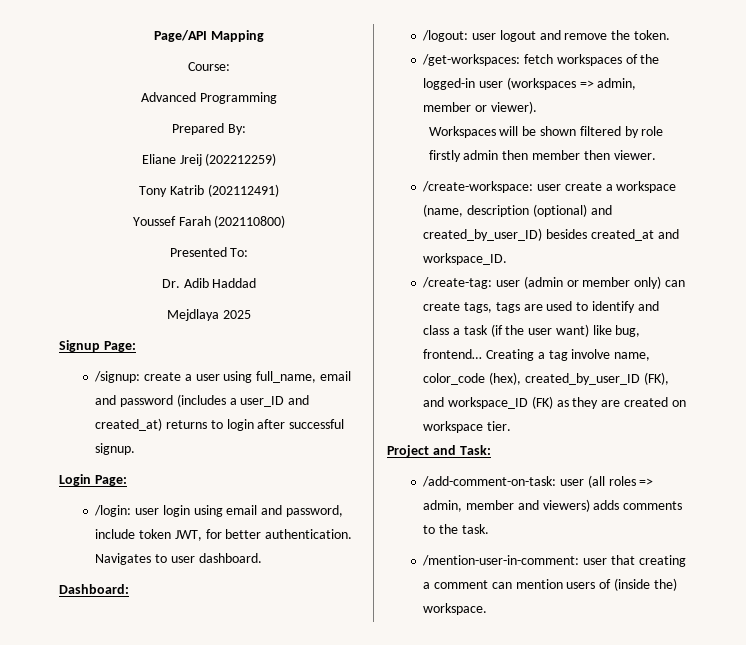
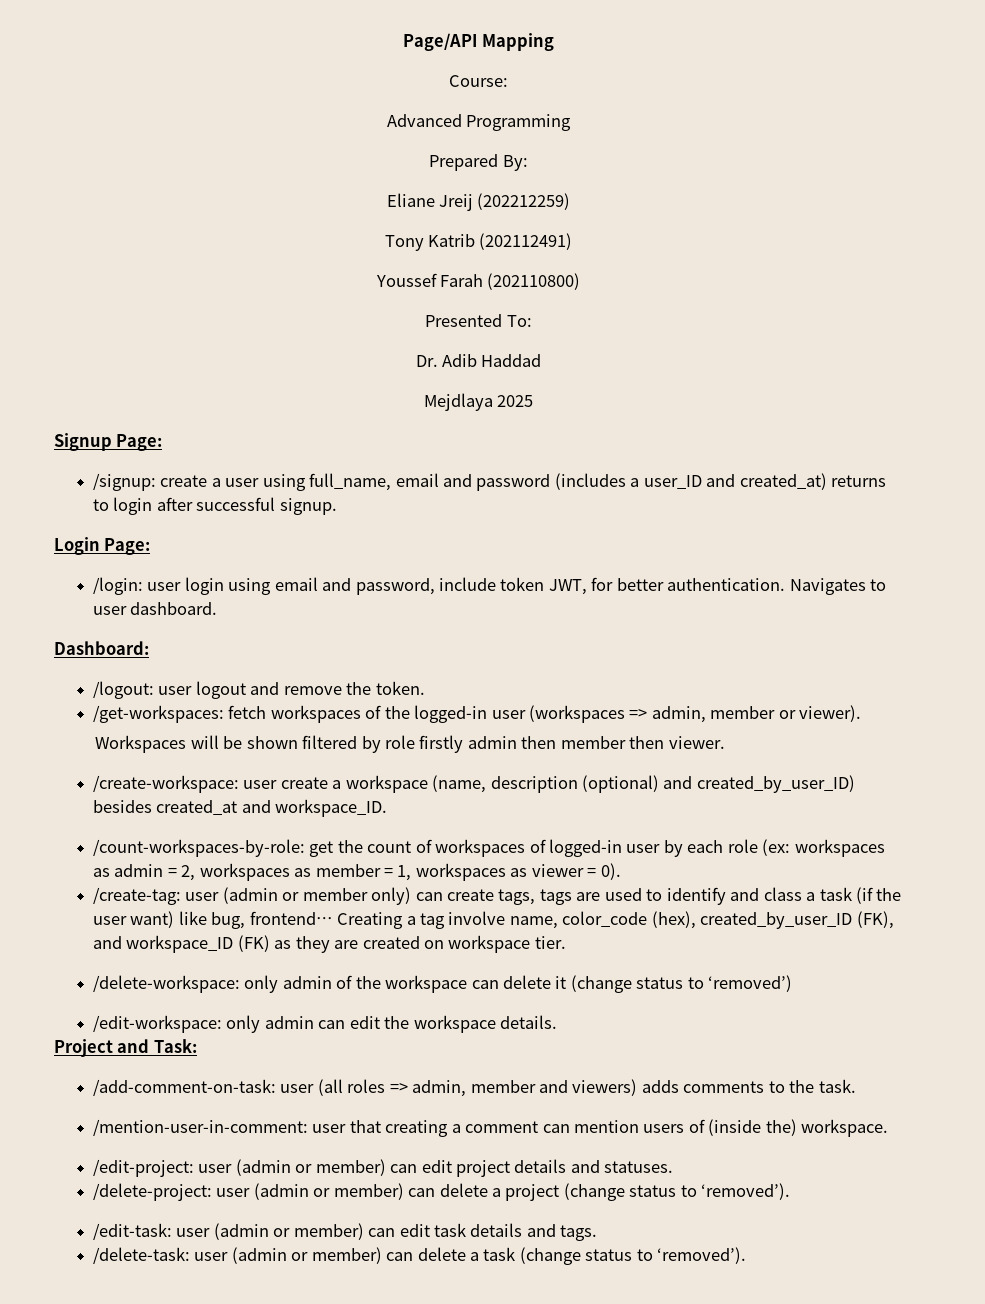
+ /count-workspaces-by-role: get the count of workspaces of logged-in user by each role (ex: workspaces as admin = 2, workspaces as member = 1, workspaces as viewer = 0).
+ /delete-workspace: only admin of the workspace can delete it (change status to ‘removed’)
+ /edit-workspace: only admin can edit the workspace details.
+ /edit-project: user (admin or member) can edit project details and statuses.
+ /delete-project: user (admin or member) can delete a project (change status to ‘removed’).
+ /edit-task: user (admin or member) can edit task details and tags.
+ /delete-task: user (admin or member) can delete a task (change status to ‘removed’).

